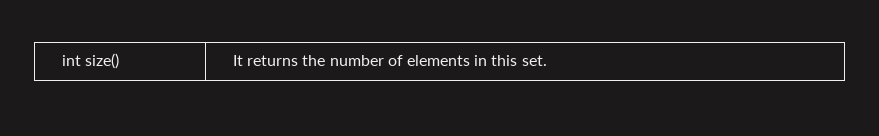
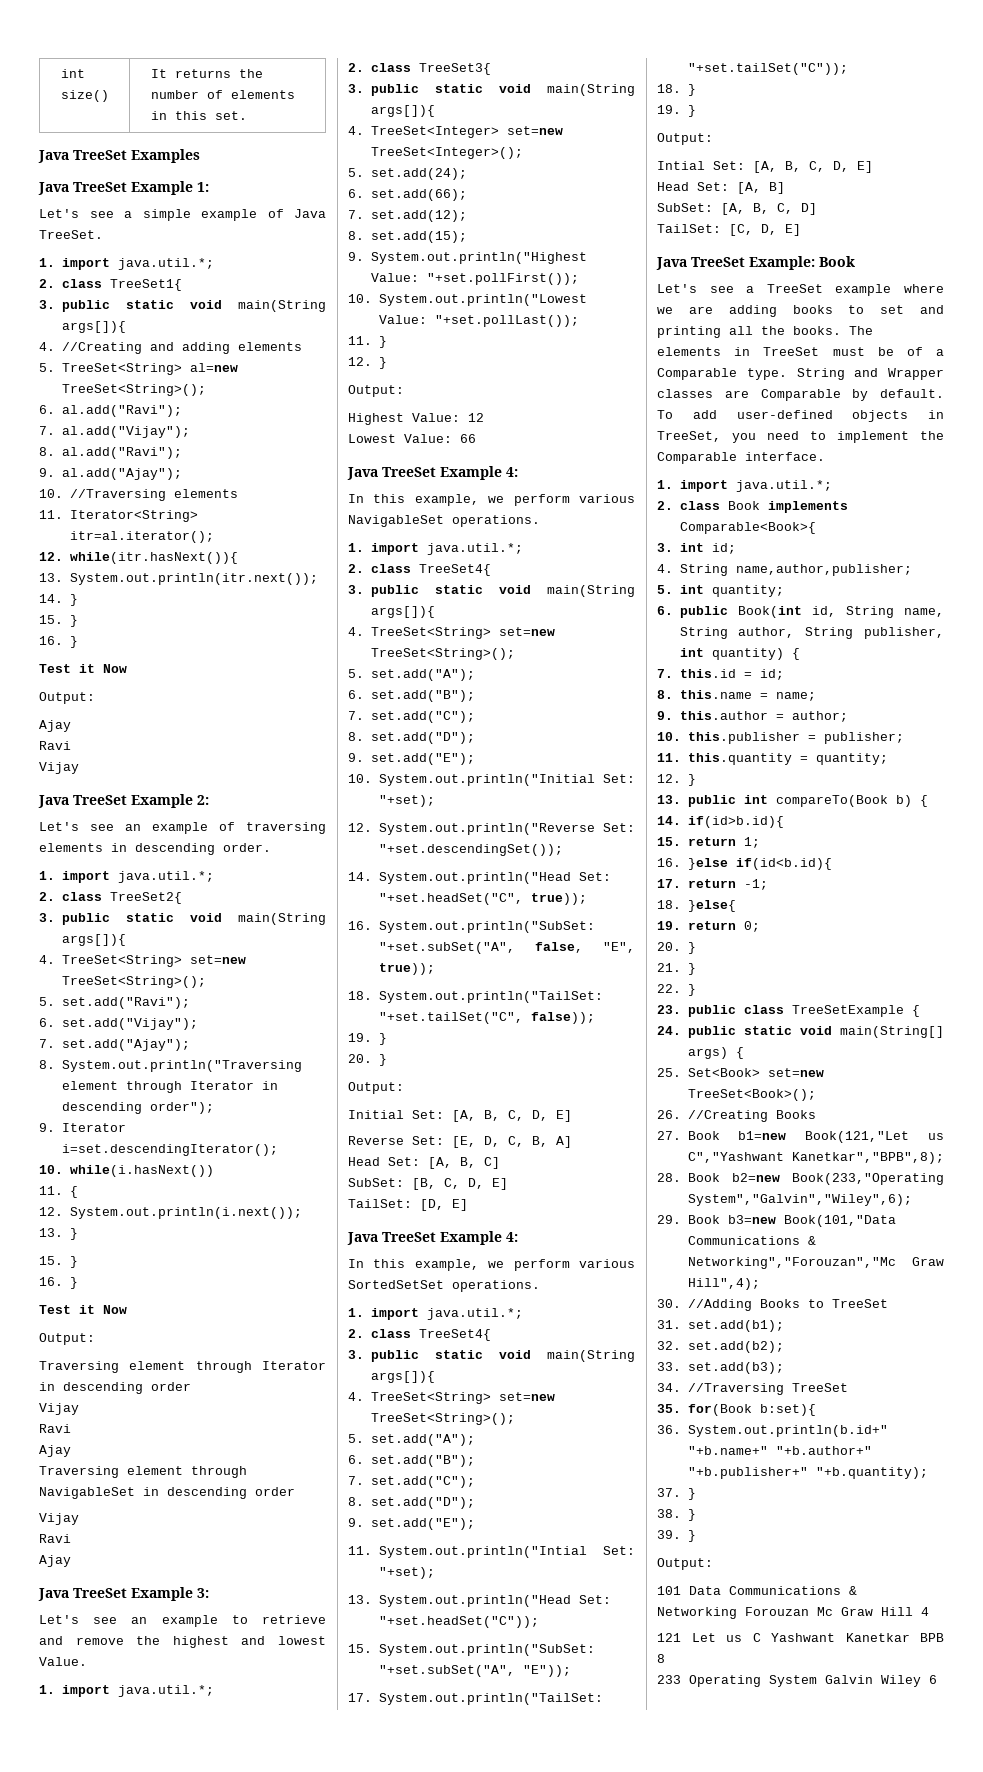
+ Java TreeSet Examples
+ Java TreeSet Example 1:
+ Let's see a simple example of Java TreeSet.
+ 1. import java.util.*;
+ 2. class TreeSet1{
+ 3. public static void main(String args[]){
+ 4. //Creating and adding elements
+ 5. TreeSet<String> al=new TreeSet<String>();
+ 6. al.add("Ravi");
+ 7. al.add("Vijay");
+ 8. al.add("Ravi");
+ 9. al.add("Ajay");
+ 10. //Traversing elements
+ 11. Iterator<String> itr=al.iterator();
+ 12. while(itr.hasNext()){
+ 13. System.out.println(itr.next());
+ 14. }
+ 15. }
+ 16. }
+ Test it Now
+ Output:
+ Ajay
+ Ravi
+ Vijay
+ Java TreeSet Example 2:
+ Let's see an example of traversing elements in descending order.
+ 1. import java.util.*;
+ 2. class TreeSet2{
+ 3. public static void main(String args[]){
+ 4. TreeSet<String> set=new TreeSet<String>();
+ 5. set.add("Ravi");
+ 6. set.add("Vijay");
+ 7. set.add("Ajay");
+ 8. System.out.println("Traversing element through Iterator in descending order");
+ 9. Iterator i=set.descendingIterator();
+ 10. while(i.hasNext())
+ 11. {
+ 12. System.out.println(i.next());
+ 13. }
+ 15. }
+ 16. }
+ Test it Now
+ Output:
+ Traversing element through Iterator in descending order
+ Vijay
+ Ravi
+ Ajay
+ Traversing element through NavigableSet in descending order
+ Vijay
+ Ravi
+ Ajay
+ Java TreeSet Example 3:
+ Let's see an example to retrieve and remove the highest and lowest Value.
+ 1. import java.util.*;
+ 2. class TreeSet3{
+ 3. public static void main(String args[]){
+ 4. TreeSet<Integer> set=new TreeSet<Integer>();
+ 5. set.add(24);
+ 6. set.add(66);
+ 7. set.add(12);
+ 8. set.add(15);
+ 9. System.out.println("Highest Value: "+set.pollFirst());
+ 10. System.out.println("Lowest Value: "+set.pollLast());
+ 11. }
+ 12. }
+ Output:
+ Highest Value: 12
+ Lowest Value: 66
+ Java TreeSet Example 4:
+ In this example, we perform various NavigableSet operations.
+ 1. import java.util.*;
+ 2. class TreeSet4{
+ 3. public static void main(String args[]){
+ 4. TreeSet<String> set=new TreeSet<String>();
+ 5. set.add("A");
+ 6. set.add("B");
+ 7. set.add("C");
+ 8. set.add("D");
+ 9. set.add("E");
+ 10. System.out.println("Initial Set: "+set);
+ 12. System.out.println("Reverse Set: "+set.descendingSet());
+ 14. System.out.println("Head Set: "+set.headSet("C", true));
+ 16. System.out.println("SubSet: "+set.subSet("A", false, "E", true));
+ 18. System.out.println("TailSet: "+set.tailSet("C", false));
+ 19. }
+ 20. }
+ Output:
+ Initial Set: [A, B, C, D, E]
+ Reverse Set: [E, D, C, B, A]
+ Head Set: [A, B, C]
+ SubSet: [B, C, D, E]
+ TailSet: [D, E]
+ Java TreeSet Example 4:
+ In this example, we perform various SortedSetSet operations.
+ 1. import java.util.*;
+ 2. class TreeSet4{
+ 3. public static void main(String args[]){
+ 4. TreeSet<String> set=new TreeSet<String>();
+ 5. set.add("A");
+ 6. set.add("B");
+ 7. set.add("C");
+ 8. set.add("D");
+ 9. set.add("E");
+ 11. System.out.println("Intial Set: "+set);
+ 13. System.out.println("Head Set: "+set.headSet("C"));
+ 15. System.out.println("SubSet: "+set.subSet("A", "E"));
+ 17. System.out.println("TailSet: "+set.tailSet("C"));
+ 18. }
+ 19. }
+ Output:
+ Intial Set: [A, B, C, D, E]
+ Head Set: [A, B]
+ SubSet: [A, B, C, D]
+ TailSet: [C, D, E]
+ Java TreeSet Example: Book
+ Let's see a TreeSet example where we are adding books to set and printing all the books. The elements in TreeSet must be of a Comparable type. String and Wrapper classes are Comparable by default. To add user-defined objects in TreeSet, you need to implement the Comparable interface.
+ 1. import java.util.*;
+ 2. class Book implements Comparable<Book>{
+ 3. int id;
+ 4. String name,author,publisher;
+ 5. int quantity;
+ 6. public Book(int id, String name, String author, String publisher, int quantity) {
+ 7. this.id = id;
+ 8. this.name = name;
+ 9. this.author = author;
+ 10. this.publisher = publisher;
+ 11. this.quantity = quantity;
+ 12. }
+ 13. public int compareTo(Book b) {
+ 14. if(id>b.id){
+ 15. return 1;
+ 16. }else if(id<b.id){
+ 17. return -1;
+ 18. }else{
+ 19. return 0;
+ 20. }
+ 21. }
+ 22. }
+ 23. public class TreeSetExample {
+ 24. public static void main(String[] args) {
+ 25. Set<Book> set=new TreeSet<Book>();
+ 26. //Creating Books
+ 27. Book b1=new Book(121,"Let us C","Yashwant Kanetkar","BPB",8);
+ 28. Book b2=new Book(233,"Operating System","Galvin","Wiley",6);
+ 29. Book b3=new Book(101,"Data Communications & Networking","Forouzan","Mc Graw Hill",4);
+ 30. //Adding Books to TreeSet
+ 31. set.add(b1);
+ 32. set.add(b2);
+ 33. set.add(b3);
+ 34. //Traversing TreeSet
+ 35. for(Book b:set){
+ 36. System.out.println(b.id+" "+b.name+" "+b.author+" "+b.publisher+" "+b.quantity);
+ 37. }
+ 38. }
+ 39. }
+ Output:
+ 101 Data Communications & Networking Forouzan Mc Graw Hill 4
+ 121 Let us C Yashwant Kanetkar BPB 8
+ 233 Operating System Galvin Wiley 6

